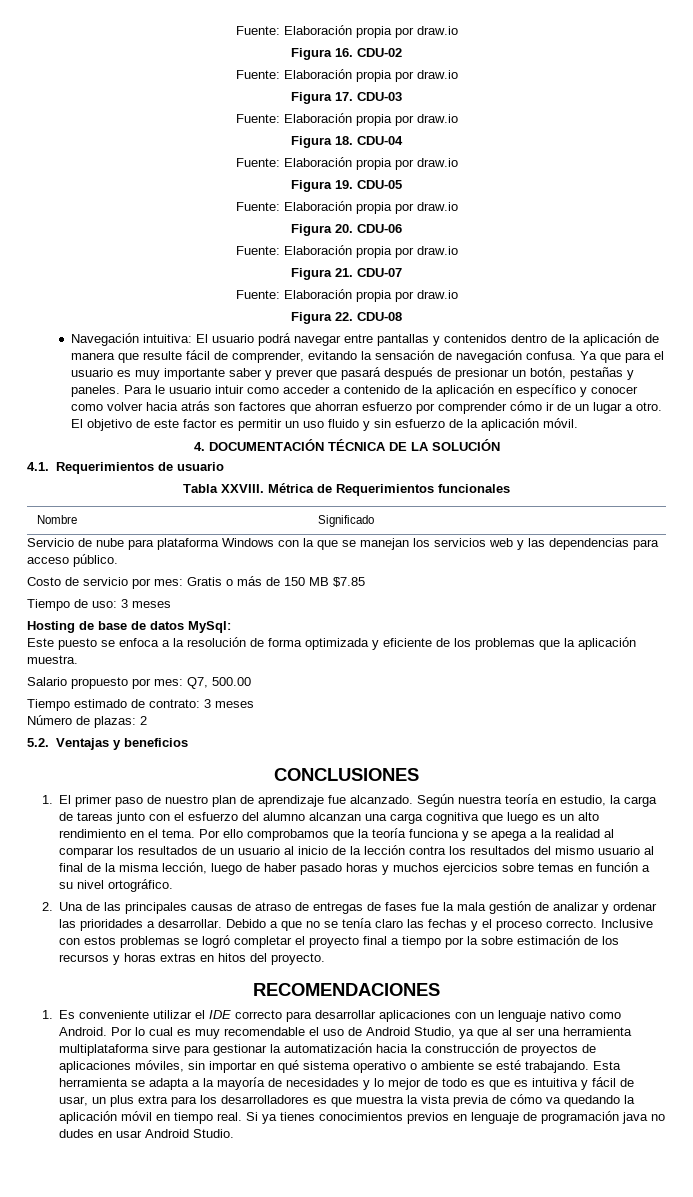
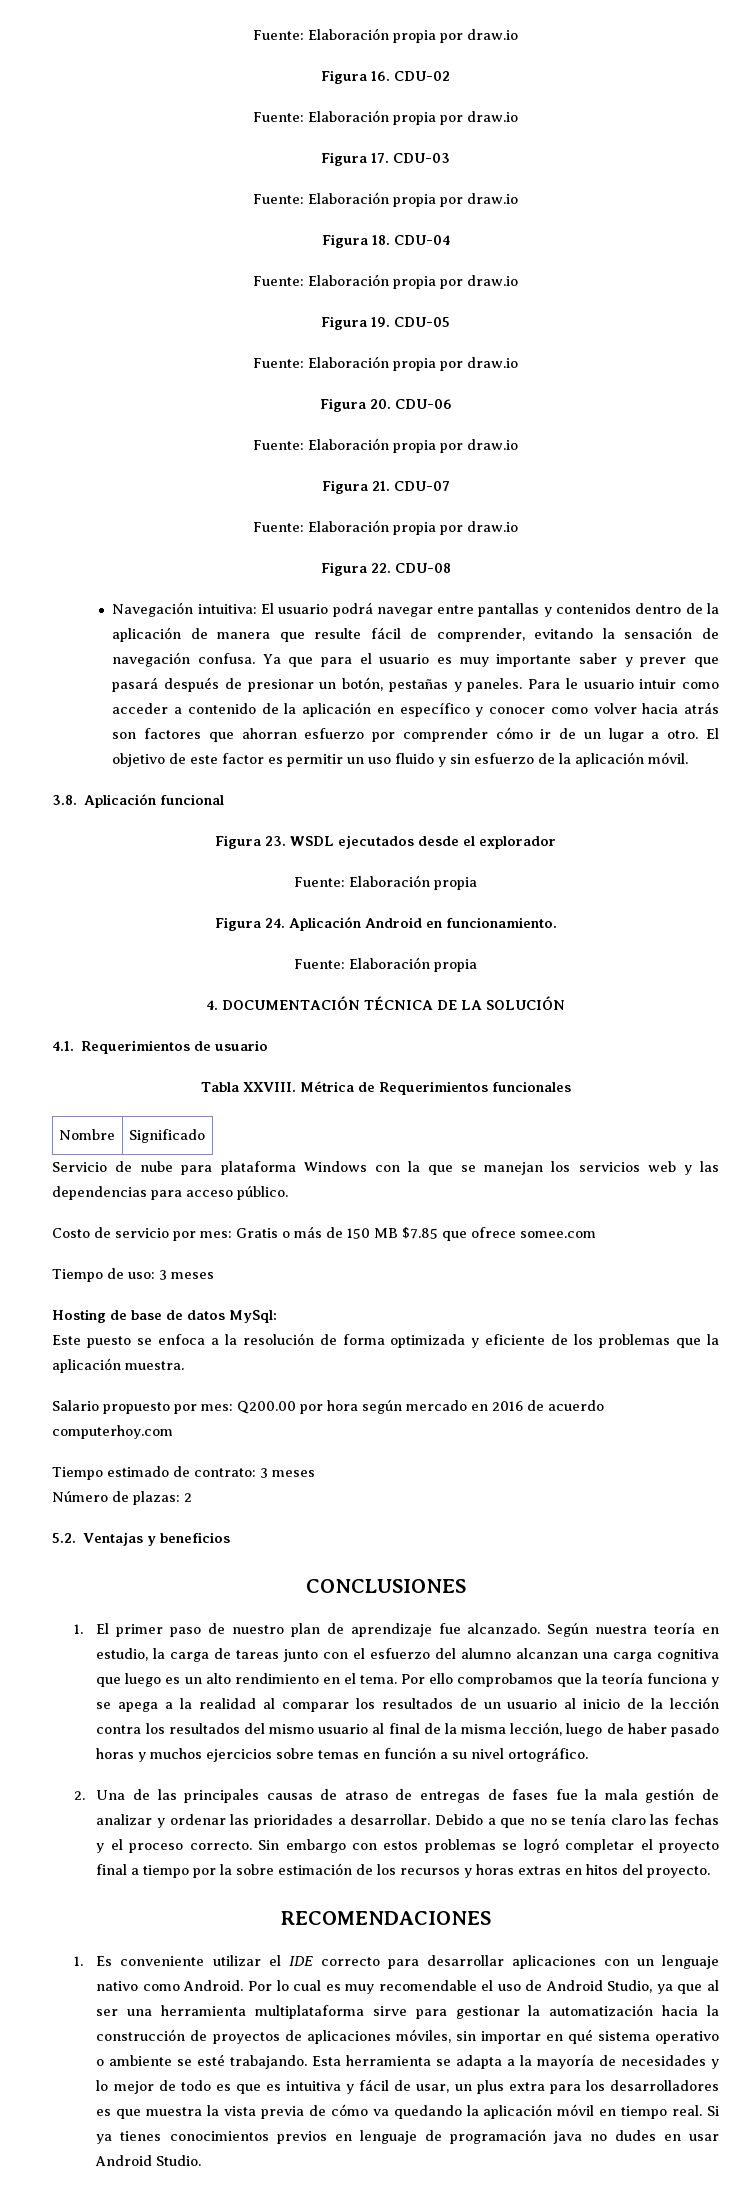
+ 3.8. Aplicación funcional
+ Figura 23. WSDL ejecutados desde el explorador
+ Fuente: Elaboración propia
+ Figura 24. Aplicación Android en funcionamiento.
+ Fuente: Elaboración propia
- Costo de servicio por mes: Gratis o más de 150 MB $7.85
+ Costo de servicio por mes: Gratis o más de 150 MB $7.85 que ofrece somee.com
- Salario propuesto por mes: Q7, 500.00
+ Salario propuesto por mes: Q200.00 por hora según mercado en 2016 de acuerdo computerhoy.com
- Inclusive con estos problemas se logró completar el proyecto final a tiempo por la sobre estimación de los recursos y horas extras en hitos del proyecto.
+ Sin embargo con estos problemas se logró completar el proyecto final a tiempo por la sobre estimación de los recursos y horas extras en hitos del proyecto.

